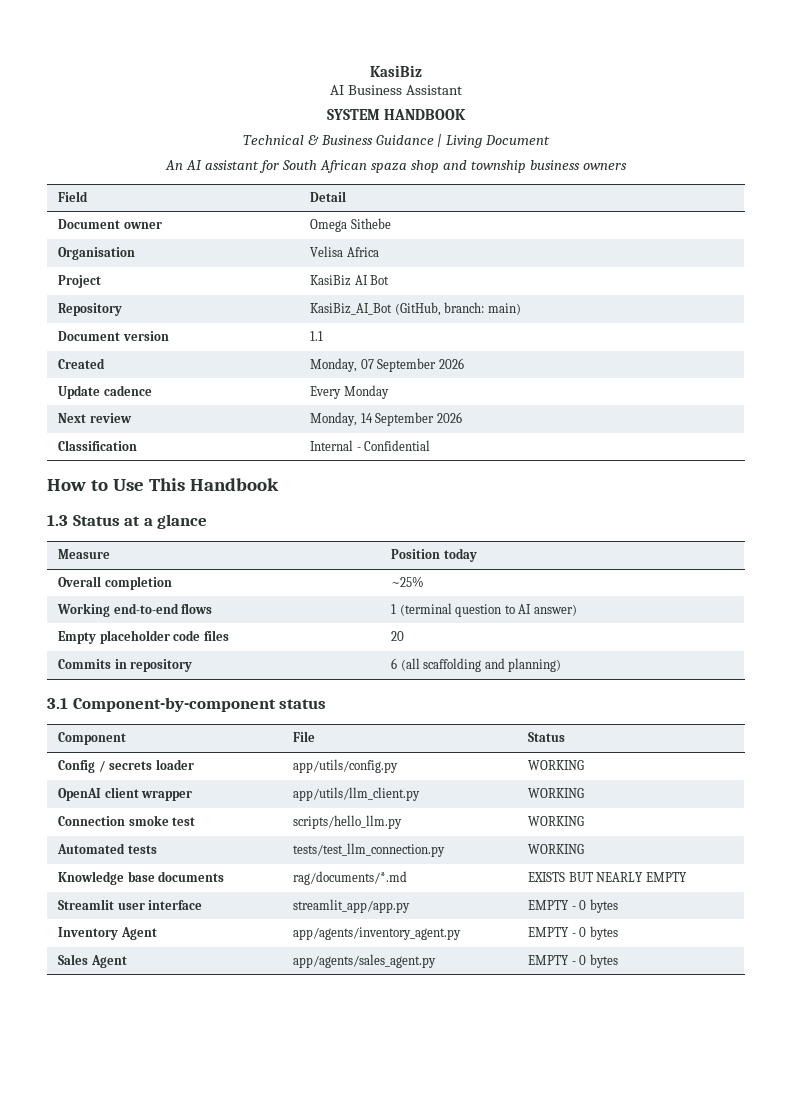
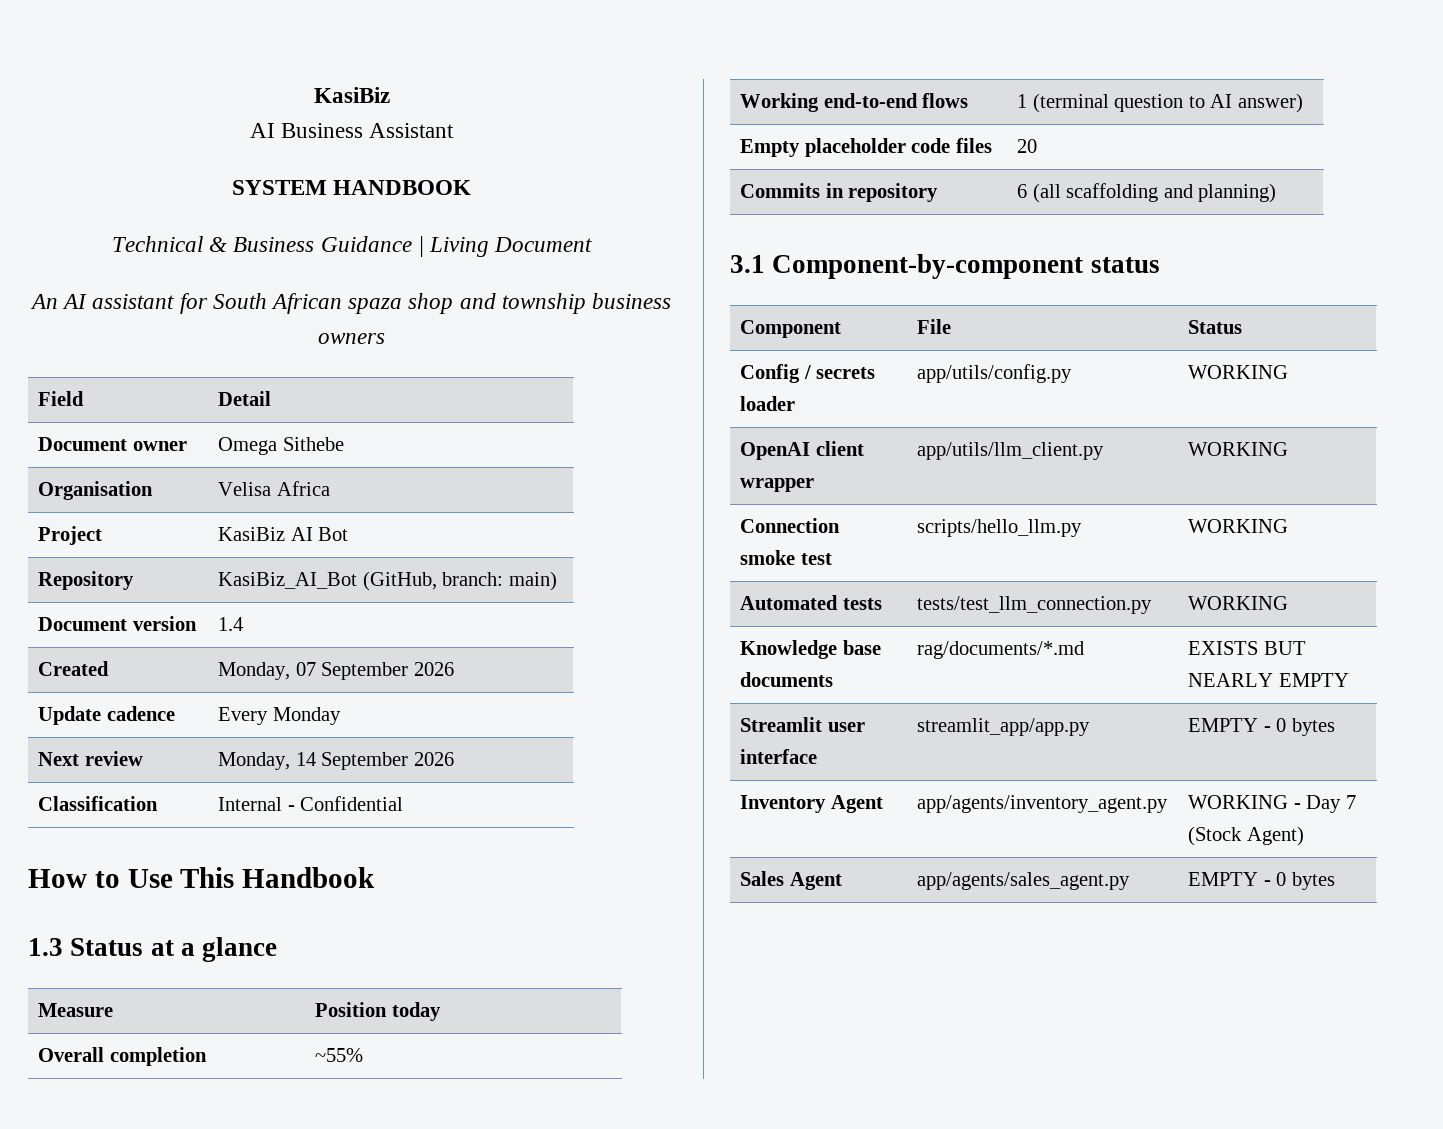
- Document version | 1.1
+ Document version | 1.4
- Overall completion | ~25%
+ Overall completion | ~55%
- Inventory Agent | app/agents/inventory_agent.py | EMPTY - 0 bytes
+ Inventory Agent | app/agents/inventory_agent.py | WORKING - Day 7 (Stock Agent)

